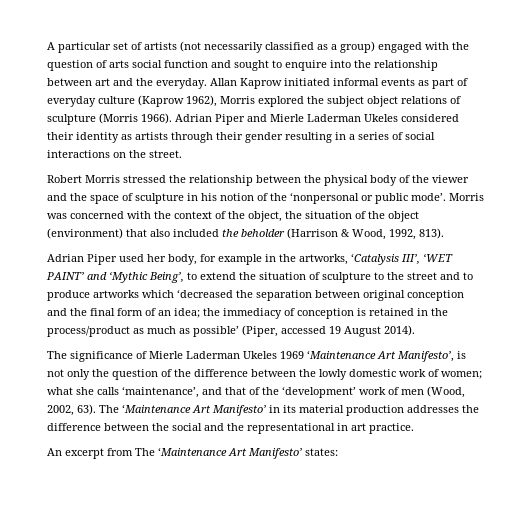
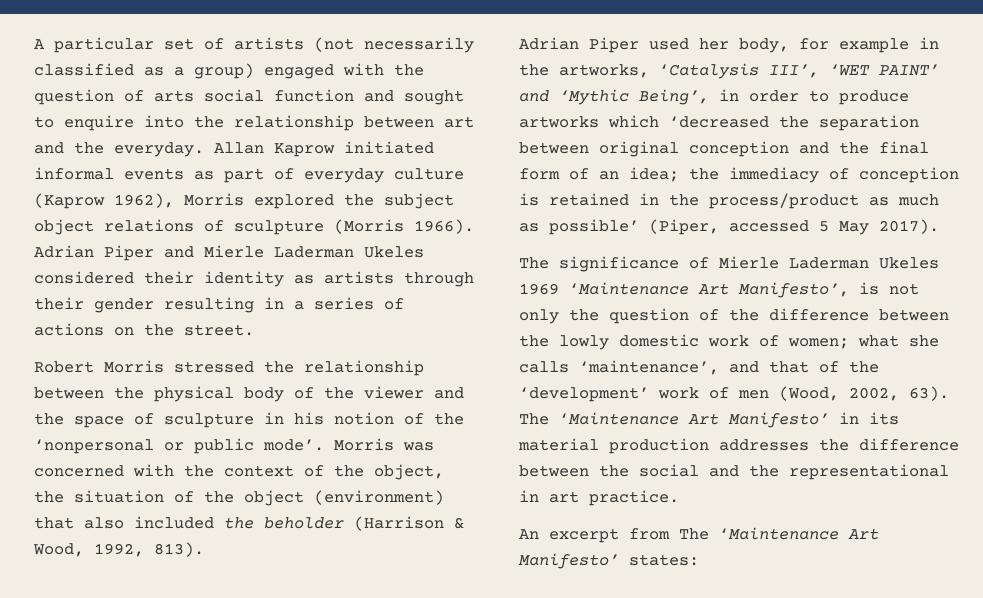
- Adrian Piper and Mierle Laderman Ukeles considered their identity as artists through their gender resulting in a series of social interactions on the street.
+ Adrian Piper and Mierle Laderman Ukeles considered their identity as artists through their gender resulting in a series of actions on the street.
- Adrian Piper used her body, for example in the artworks, ‘Catalysis III’, ‘WET PAINT’ and ‘Mythic Being’, to extend the situation of sculpture to the street and to produce artworks which ‘decreased the separation between original conception and the final form of an idea; the immediacy of conception is retained in the process/product as much as possible’ (Piper, accessed 19 August 2014).
+ Adrian Piper used her body, for example in the artworks, ‘Catalysis III’, ‘WET PAINT’ and ‘Mythic Being’, in order to produce artworks which ‘decreased the separation between original conception and the final form of an idea; the immediacy of conception is retained in the process/product as much as possible’ (Piper, accessed 5 May 2017).

